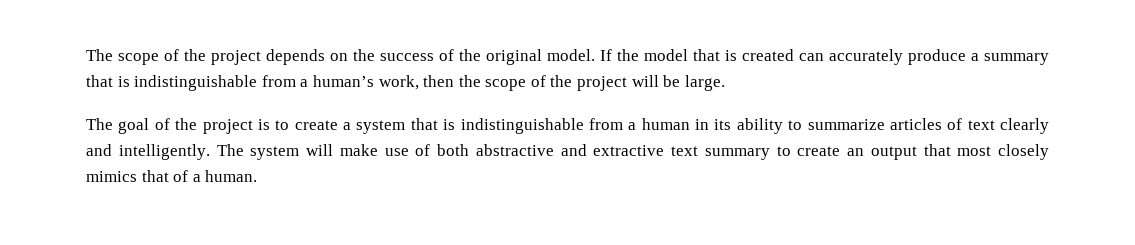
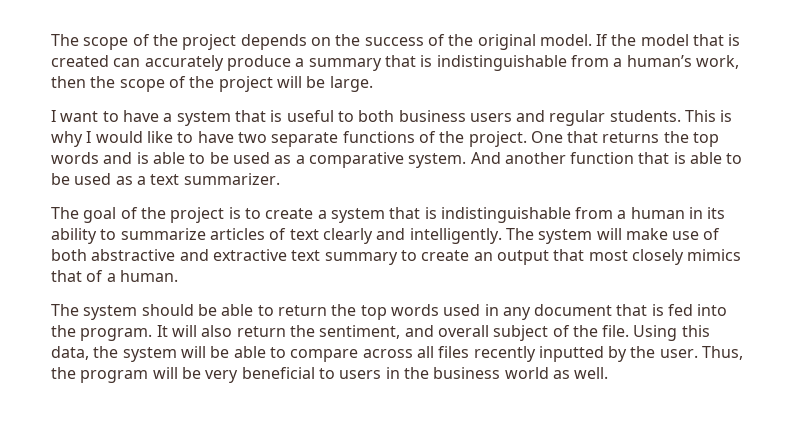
+ I want to have a system that is useful to both business users and regular students. This is why I would like to have two separate functions of the project. One that returns the top words and is able to be used as a comparative system. And another function that is able to be used as a text summarizer.
+ The system should be able to return the top words used in any document that is fed into the program. It will also return the sentiment, and overall subject of the file. Using this data, the system will be able to compare across all files recently inputted by the user. Thus, the program will be very beneficial to users in the business world as well.

